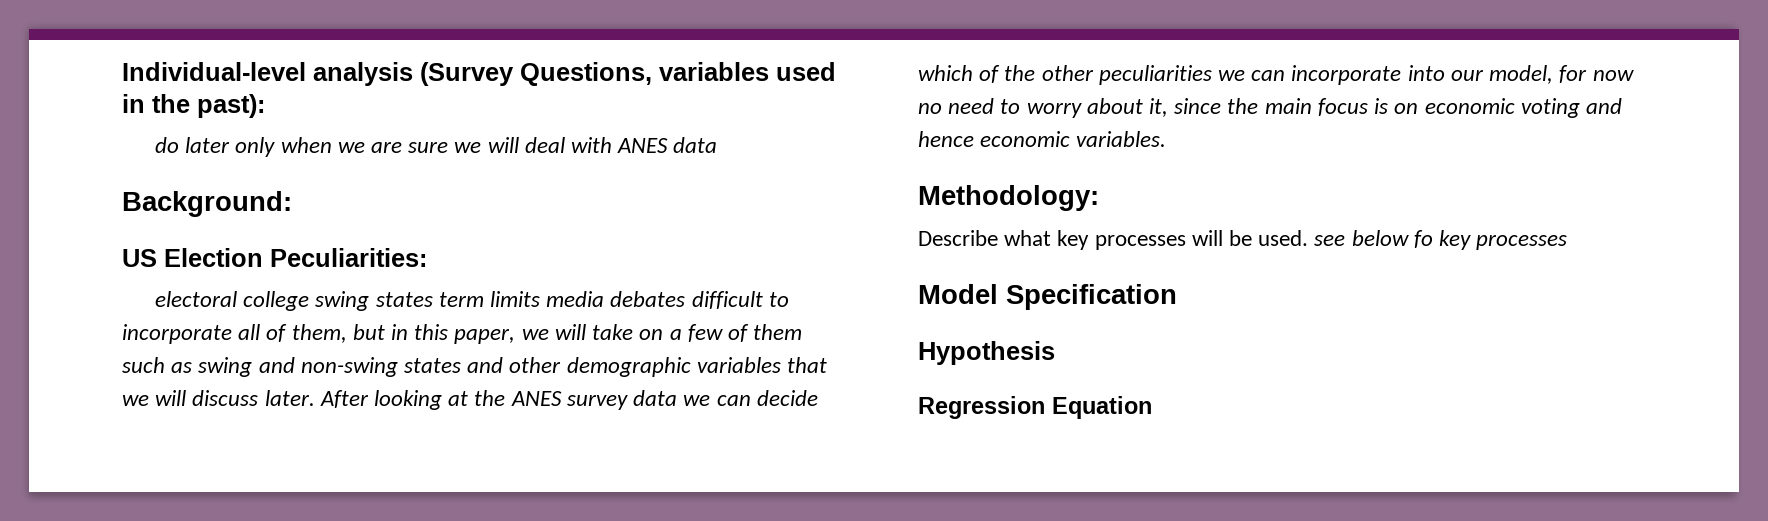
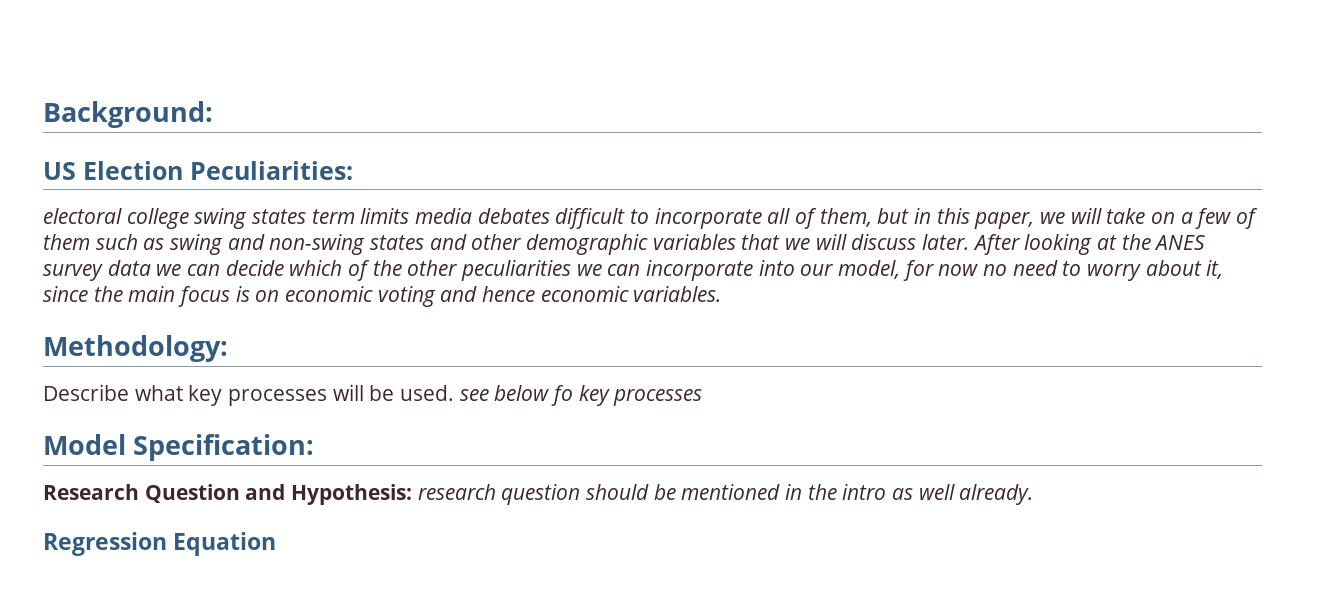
- Individual-level analysis (Survey Questions, variables used in the past):
- do later only when we are sure we will deal with ANES data
- Model Specification
- Hypothesis
+ Model Specification:
+ Research Question and Hypothesis: research question should be mentioned in the intro as well already.

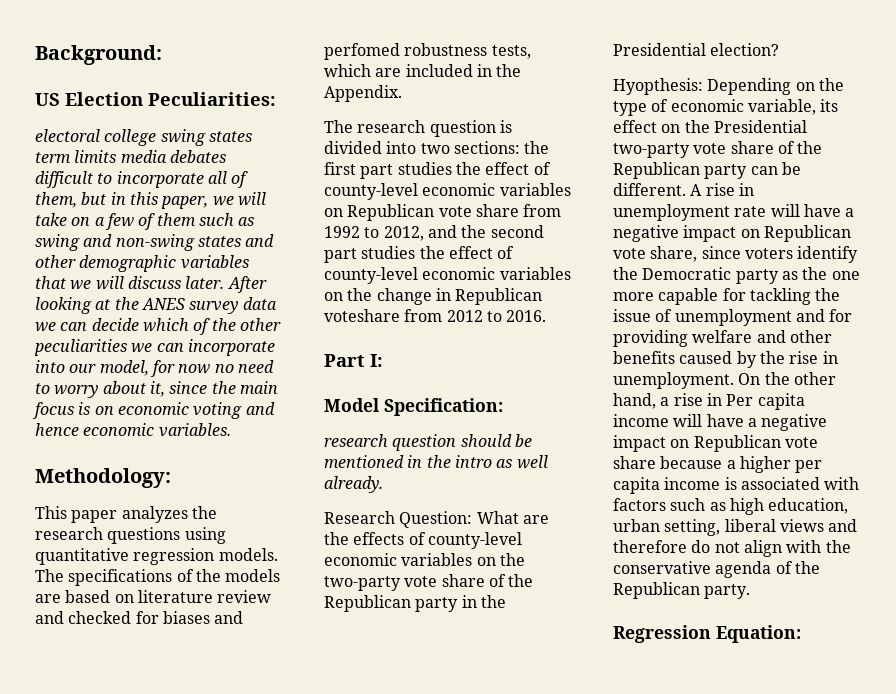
- Describe what key processes will be used. see below fo key processes
+ This paper analyzes the research questions using quantitative regression models. The specifications of the models are based on literature review and checked for biases and perfomed robustness tests, which are included in the Appendix.
+ The research question is divided into two sections: the first part studies the effect of county-level economic variables on Republican vote share from 1992 to 2012, and the second part studies the effect of county-level economic variables on the change in Republican voteshare from 2012 to 2016.
+ Part I:
  Model Specification:
- Research Question and Hypothesis: research question should be mentioned in the intro as well already.
+ research question should be mentioned in the intro as well already.
+ Research Question: What are the effects of county-level economic variables on the two-party vote share of the Republican party in the Presidential election?
+ Hyopthesis: Depending on the type of economic variable, its effect on the Presidential two-party vote share of the Republican party can be different. A rise in unemployment rate will have a negative impact on Republican vote share, since voters identify the Democratic party as the one more capable for tackling the issue of unemployment and for providing welfare and other benefits caused by the rise in unemployment. On the other hand, a rise in Per capita income will have a negative impact on Republican vote share because a higher per capita income is associated with factors such as high education, urban setting, liberal views and therefore do not align with the conservative agenda of the Republican party.
- Regression Equation
+ Regression Equation:

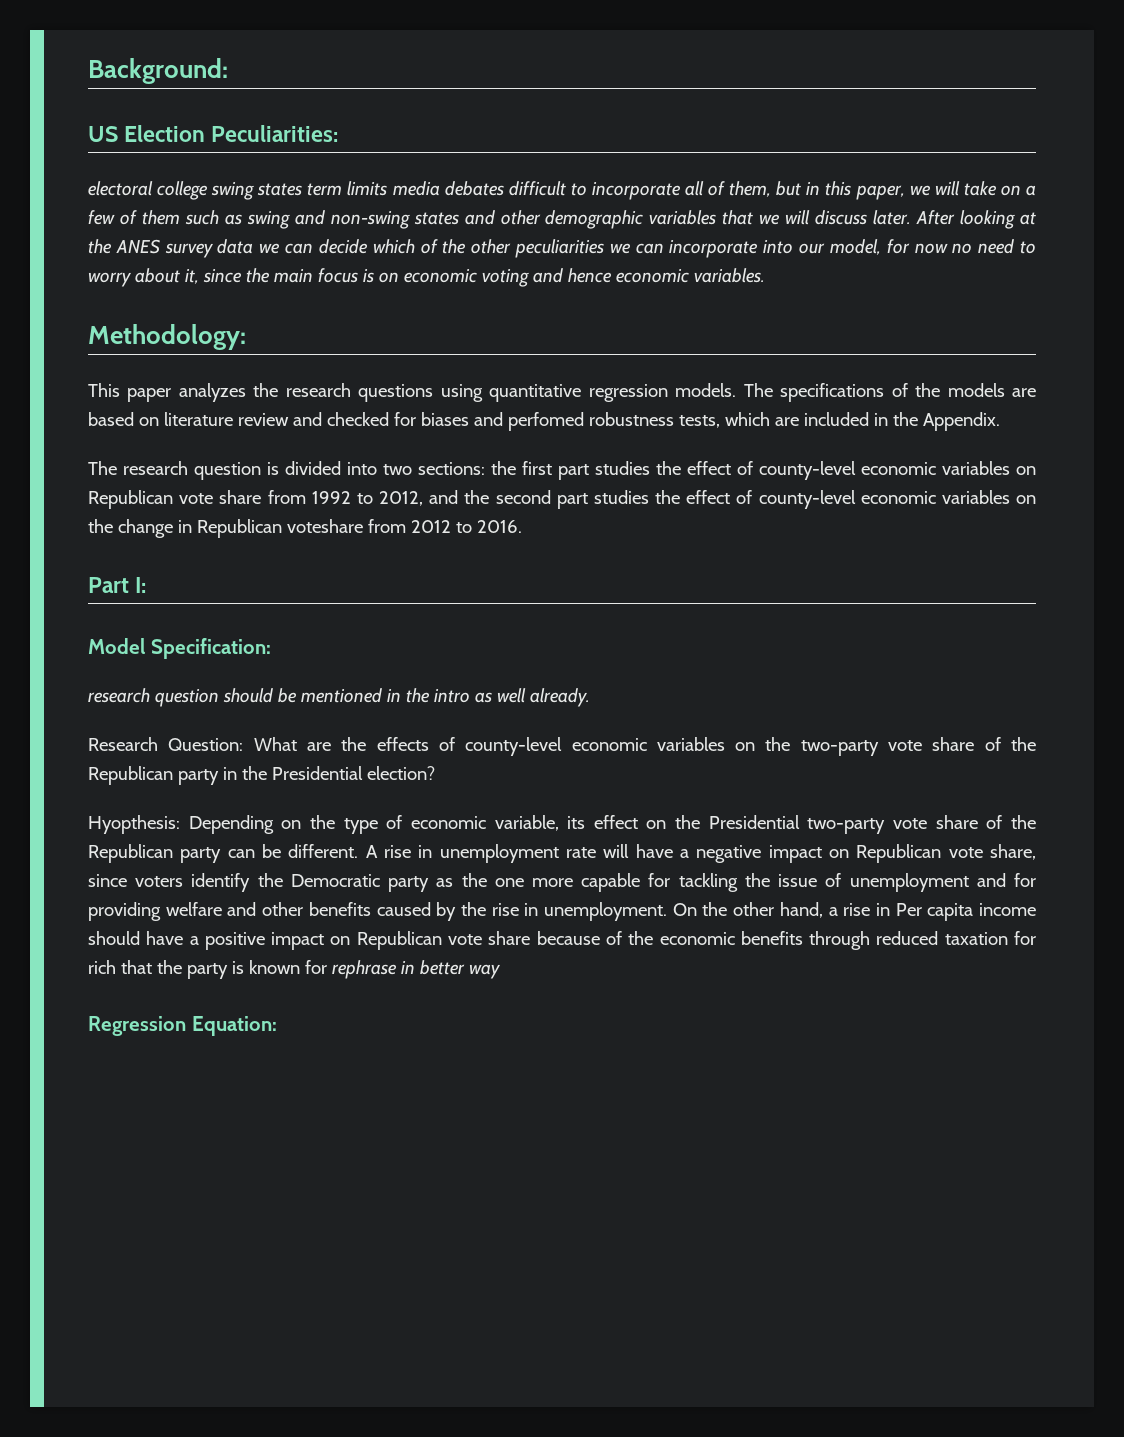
- On the other hand, a rise in Per capita income will have a negative impact on Republican vote share because a higher per capita income is associated with factors such as high education, urban setting, liberal views and therefore do not align with the conservative agenda of the Republican party.
+ On the other hand, a rise in Per capita income should have a positive impact on Republican vote share because of the economic benefits through reduced taxation for rich that the party is known for rephrase in better way

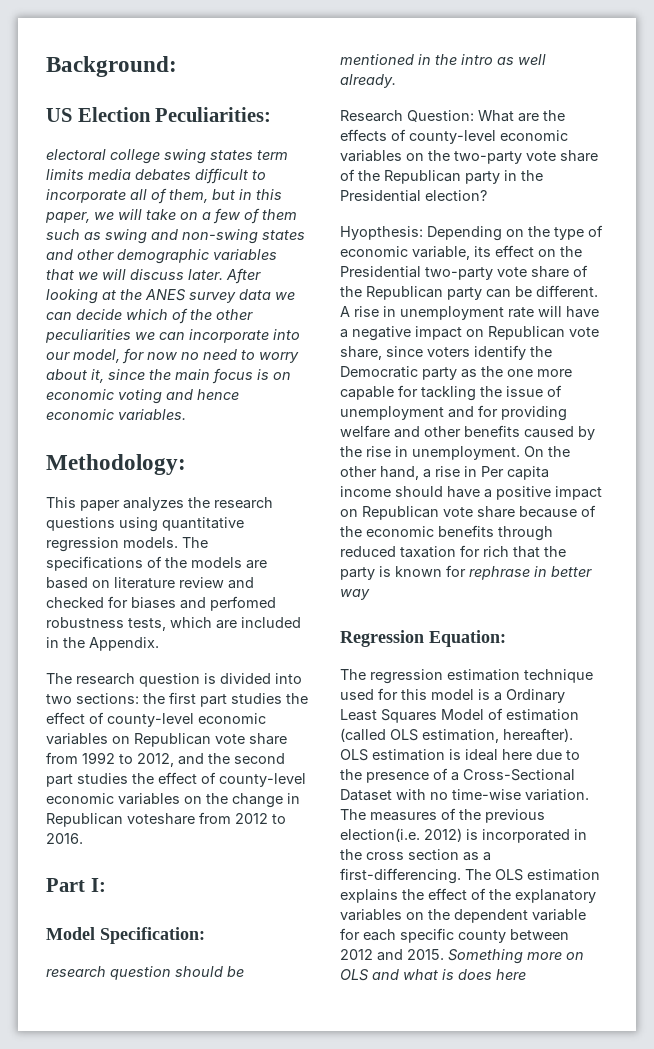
+ The regression estimation technique used for this model is a Ordinary Least Squares Model of estimation (called OLS estimation, hereafter). OLS estimation is ideal here due to the presence of a Cross-Sectional Dataset with no time-wise variation. The measures of the previous election(i.e. 2012) is incorporated in the cross section as a first-differencing. The OLS estimation explains the effect of the explanatory variables on the dependent variable for each specific county between 2012 and 2015. Something more on OLS and what is does here

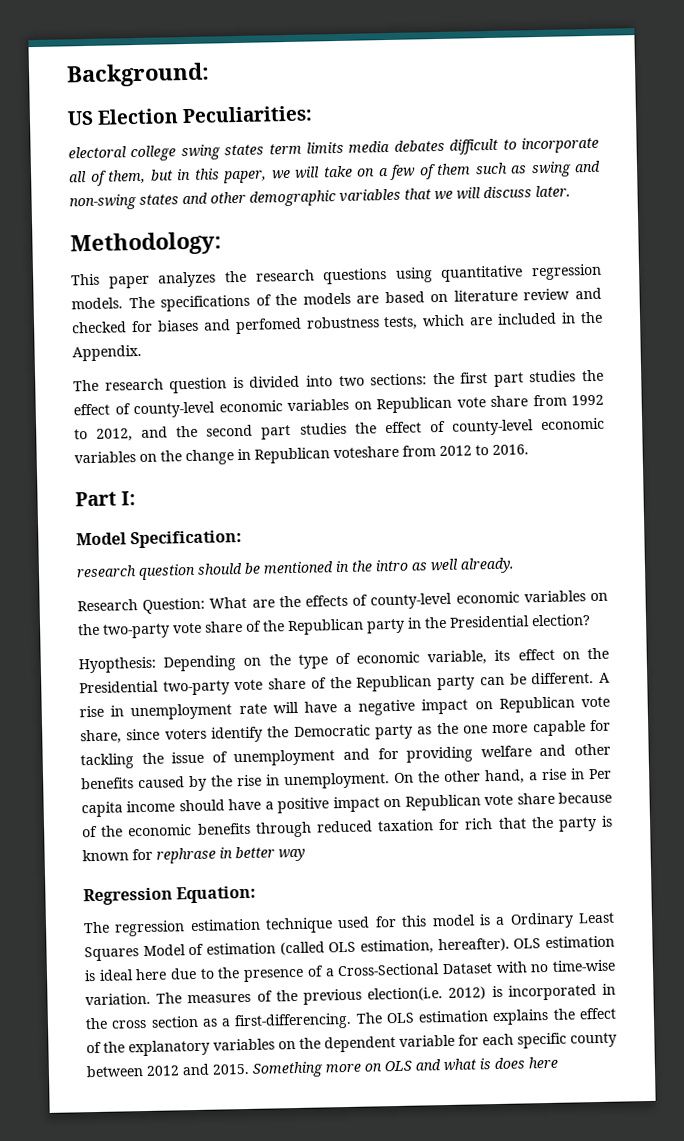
- After looking at the ANES survey data we can decide which of the other peculiarities we can incorporate into our model, for now no need to worry about it, since the main focus is on economic voting and hence economic variables.

